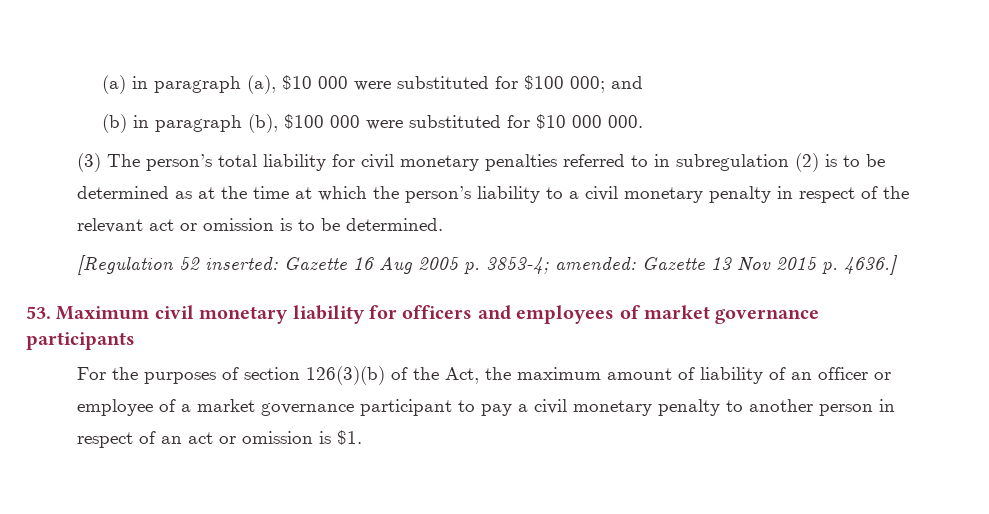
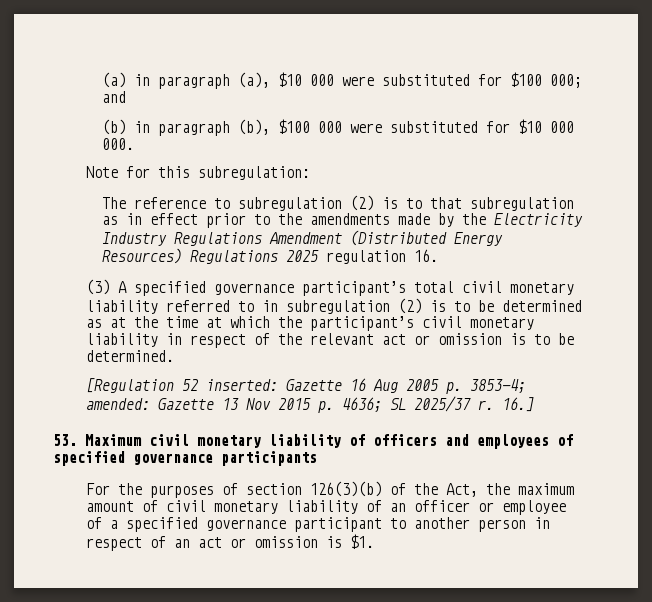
- (3) The person’s total liability for civil monetary penalties referred to in subregulation (2) is to be determined as at the time at which the person’s liability to a civil monetary penalty in respect of the relevant act or omission is to be determined.
+ Note for this subregulation:
+ The reference to subregulation (2) is to that subregulation as in effect prior to the amendments made by the Electricity Industry Regulations Amendment (Distributed Energy Resources) Regulations 2025 regulation 16.
+ (3) A specified governance participant’s total civil monetary liability referred to in subregulation (2) is to be determined as at the time at which the participant’s civil monetary liability in respect of the relevant act or omission is to be determined.
- [Regulation 52 inserted: Gazette 16 Aug 2005 p. 3853-4; amended: Gazette 13 Nov 2015 p. 4636.]
+ [Regulation 52 inserted: Gazette 16 Aug 2005 p. 3853-4; amended: Gazette 13 Nov 2015 p. 4636; SL 2025/37 r. 16.]
- 53. Maximum civil monetary liability for officers and employees of market governance participants
+ 53. Maximum civil monetary liability of officers and employees of specified governance participants
- For the purposes of section 126(3)(b) of the Act, the maximum amount of liability of an officer or employee of a market governance participant to pay a civil monetary penalty to another person in respect of an act or omission is $1.
+ For the purposes of section 126(3)(b) of the Act, the maximum amount of civil monetary liability of an officer or employee of a specified governance participant to another person in respect of an act or omission is $1.

